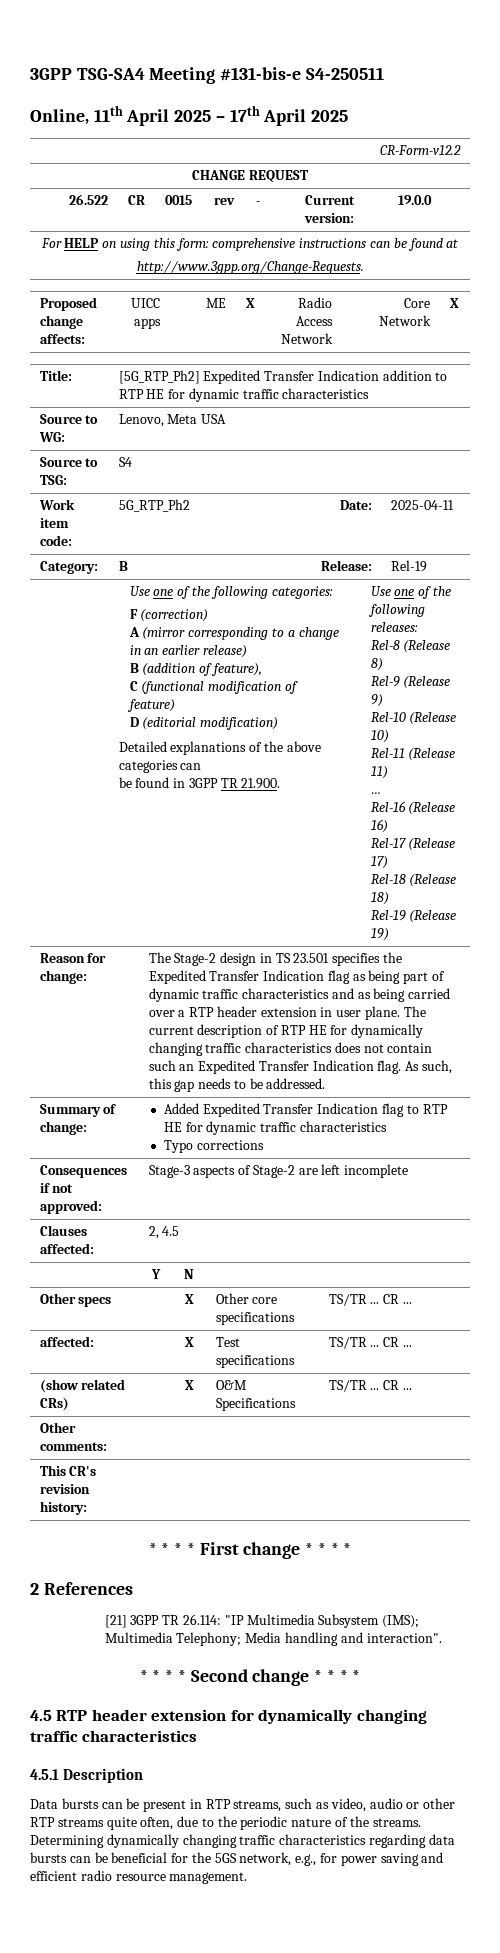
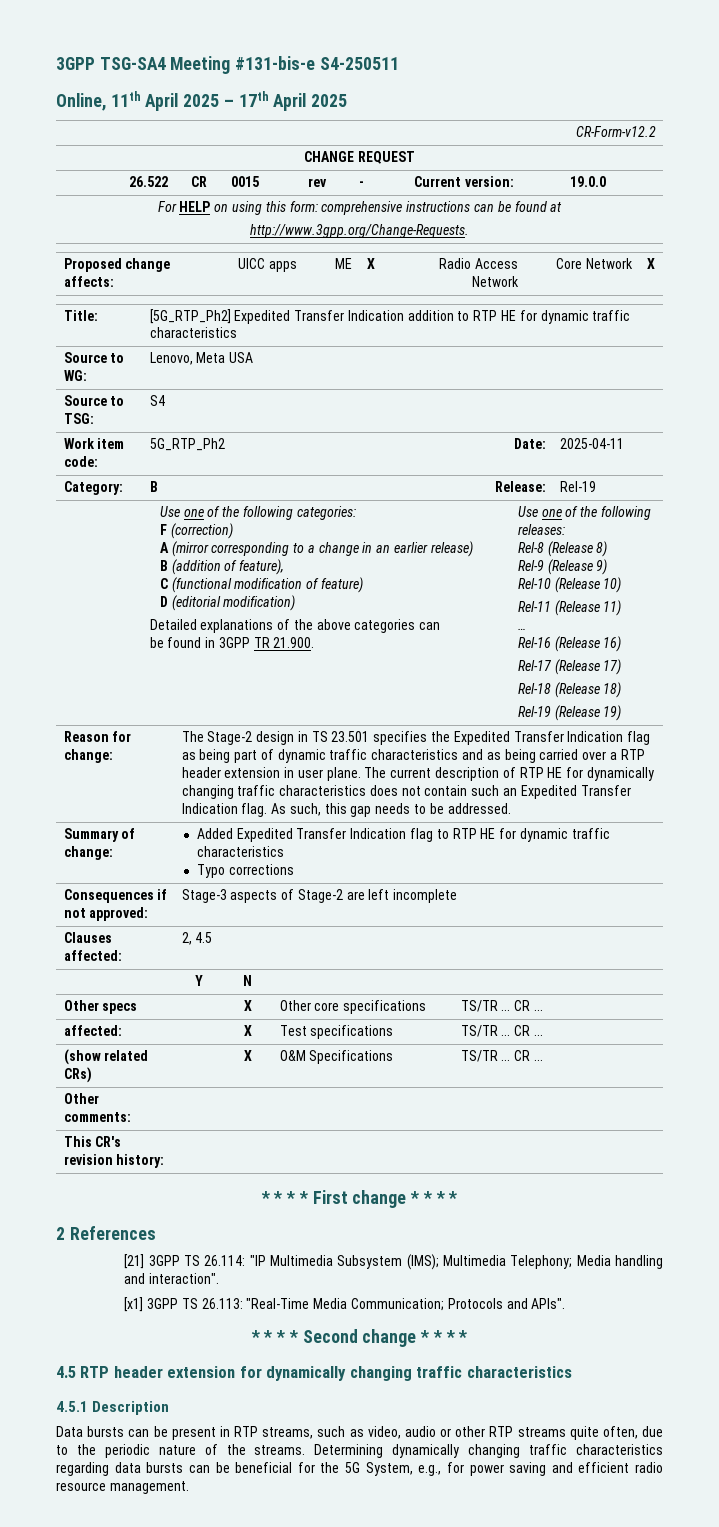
- [21] 3GPP TR 26.114: "IP Multimedia Subsystem (IMS); Multimedia Telephony; Media handling and interaction".
+ [21] 3GPP TS 26.114: "IP Multimedia Subsystem (IMS); Multimedia Telephony; Media handling and interaction".
+ [x1] 3GPP TS 26.113: "Real-Time Media Communication; Protocols and APIs".
- Determining dynamically changing traffic characteristics regarding data bursts can be beneficial for the 5GS network, e.g., for power saving and efficient radio resource management.
+ Determining dynamically changing traffic characteristics regarding data bursts can be beneficial for the 5G System, e.g., for power saving and efficient radio resource management.

